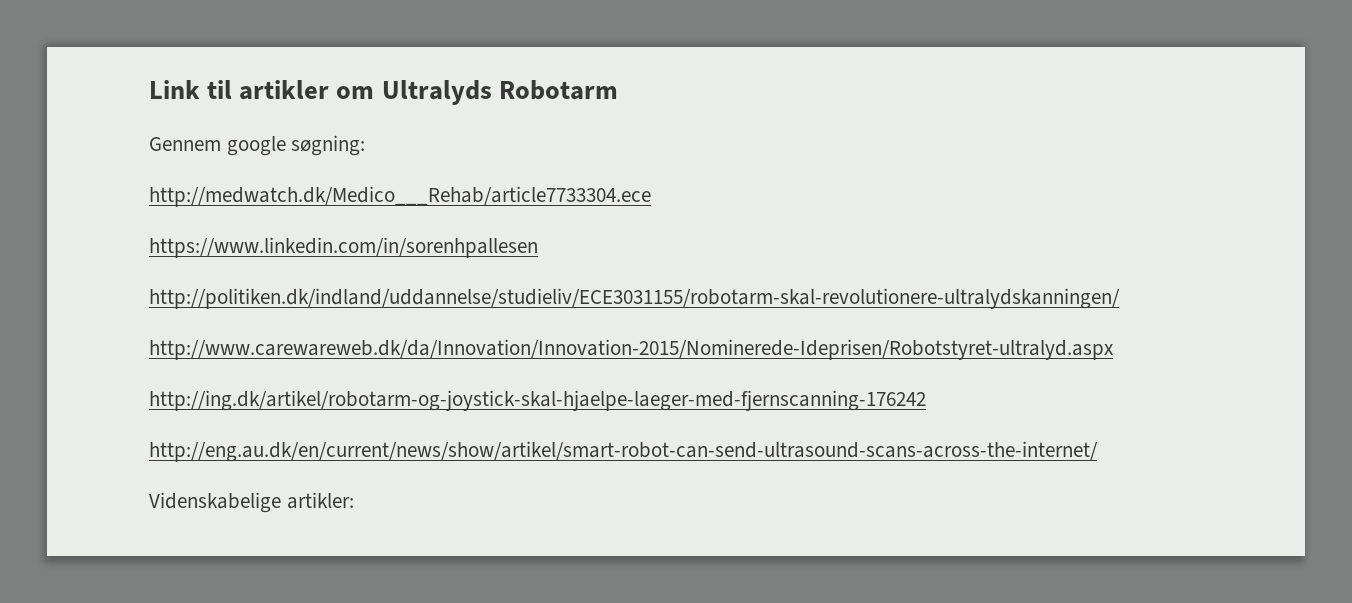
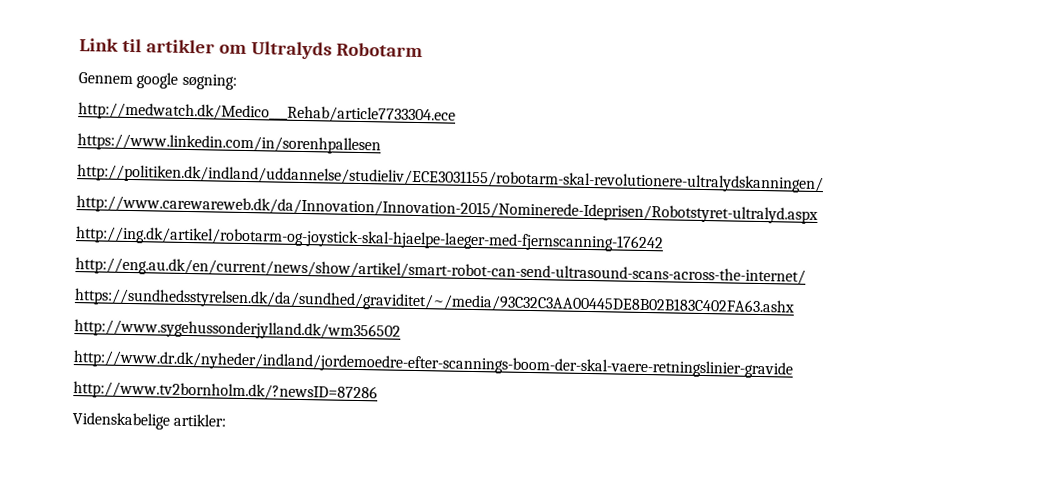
+ https://sundhedsstyrelsen.dk/da/sundhed/graviditet/~/media/93C32C3AA00445DE8B02B183C402FA63.ashx
+ http://www.sygehussonderjylland.dk/wm356502
+ http://www.dr.dk/nyheder/indland/jordemoedre-efter-scannings-boom-der-skal-vaere-retningslinier-gravide
+ http://www.tv2bornholm.dk/?newsID=87286

